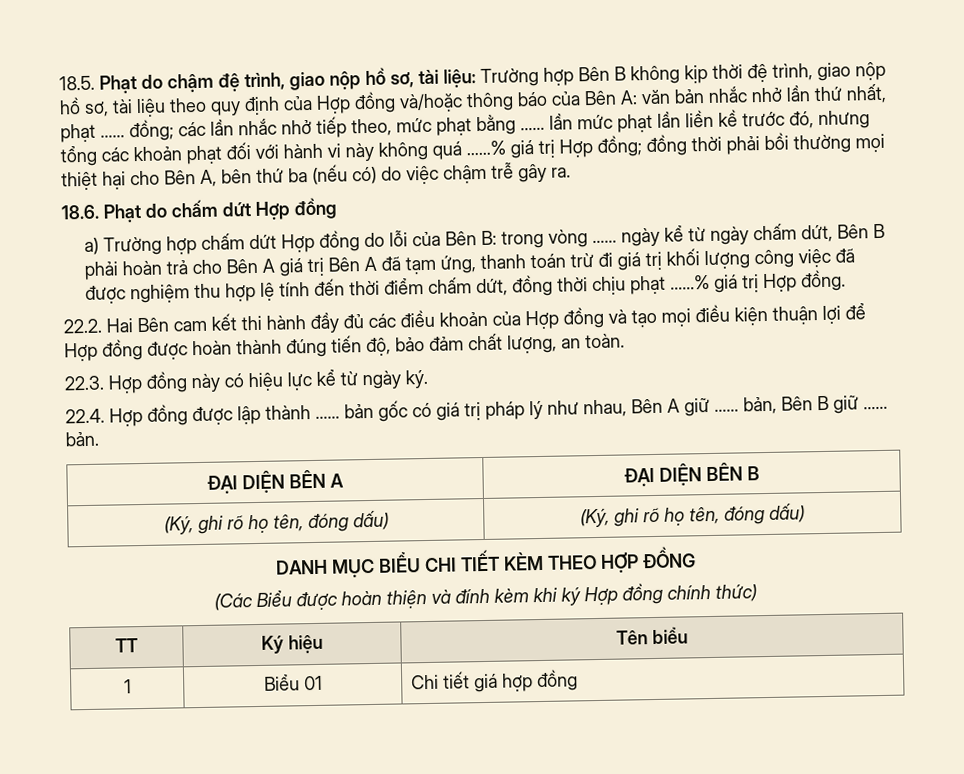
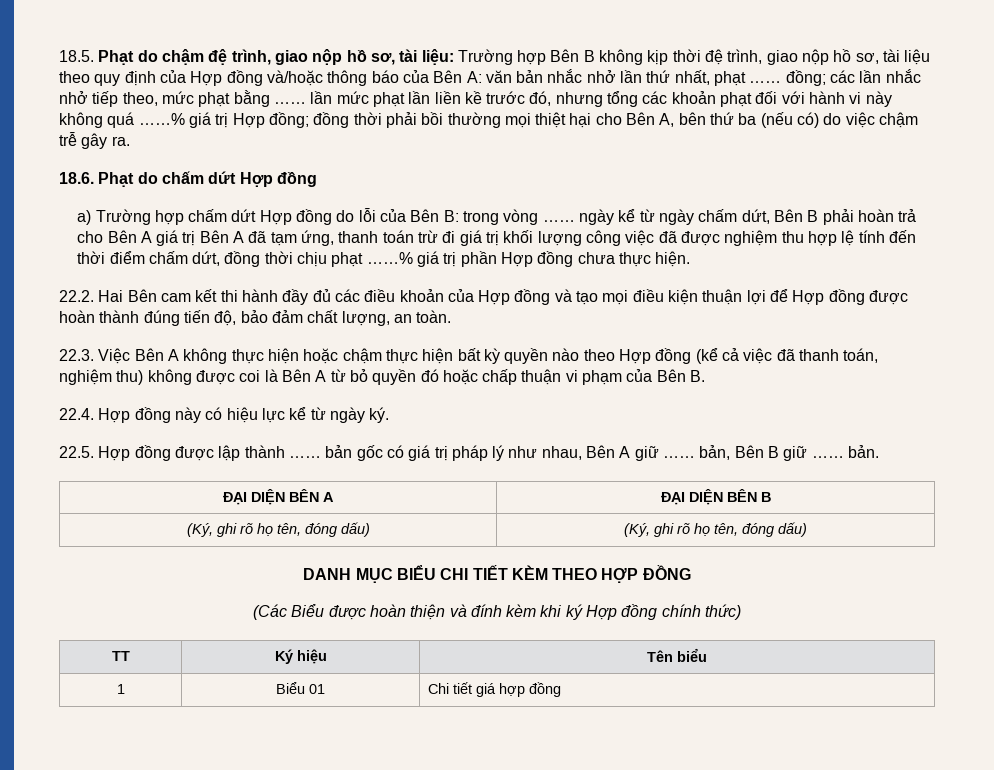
- trong vòng …… ngày kể từ ngày chấm dứt, Bên B phải hoàn trả cho Bên A giá trị Bên A đã tạm ứng, thanh toán trừ đi giá trị khối lượng công việc đã được nghiệm thu hợp lệ tính đến thời điểm chấm dứt, đồng thời chịu phạt ……% giá trị Hợp đồng.
+ trong vòng …… ngày kể từ ngày chấm dứt, Bên B phải hoàn trả cho Bên A giá trị Bên A đã tạm ứng, thanh toán trừ đi giá trị khối lượng công việc đã được nghiệm thu hợp lệ tính đến thời điểm chấm dứt, đồng thời chịu phạt ……% giá trị phần Hợp đồng chưa thực hiện.
- 22.3. Hợp đồng này có hiệu lực kể từ ngày ký.
+ 22.3. Việc Bên A không thực hiện hoặc chậm thực hiện bất kỳ quyền nào theo Hợp đồng (kể cả việc đã thanh toán, nghiệm thu) không được coi là Bên A từ bỏ quyền đó hoặc chấp thuận vi phạm của Bên B.
+ 22.4. Hợp đồng này có hiệu lực kể từ ngày ký.
- 22.4. Hợp đồng được lập thành …… bản gốc có giá trị pháp lý như nhau, Bên A giữ …… bản, Bên B giữ …… bản.
+ 22.5. Hợp đồng được lập thành …… bản gốc có giá trị pháp lý như nhau, Bên A giữ …… bản, Bên B giữ …… bản.

